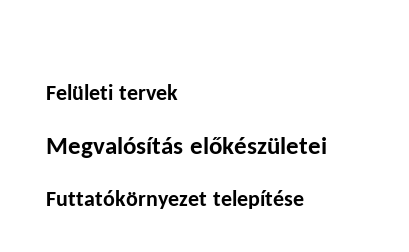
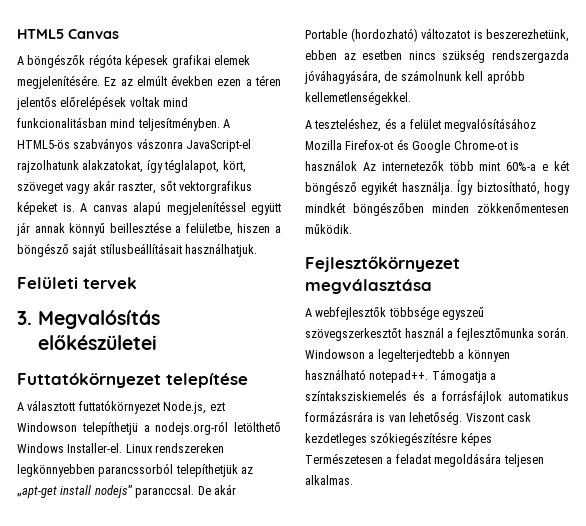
+ HTML5 Canvas
+ A böngészők régóta képesek grafikai elemek megjelenítésére. Ez az elmúlt években ezen a téren jelentős előrelépések voltak mind funkcionalitásban mind teljesítményben. A HTML5-ös szabványos vászonra JavaScript-el rajzolhatunk alakzatokat, így téglalapot, kört, szöveget vagy akár raszter, sőt vektorgrafikus képeket is. A canvas alapú megjelenítéssel együtt jár annak könnyű beillesztése a felületbe, hiszen a böngésző saját stílusbeállításait használhatjuk.
- Megvalósítás előkészületei
+ 3. Megvalósítás előkészületei
+ A választott futtatókörnyezet Node.js, ezt Windowson telepíthetjü a nodejs.org-ról letölthető Windows Installer-el. Linux rendszereken legkönnyebben parancssorból telepíthetjük az „apt-get install nodejs” paranccsal. De akár Portable (hordozható) változatot is beszerezhetünk, ebben az esetben nincs szükség rendszergazda jóváhagyására, de számolnunk kell apróbb kellemetlenségekkel.
+ A teszteléshez, és a felület megvalósításához Mozilla Firefox-ot és Google Chrome-ot is használok Az internetezők több mint 60%-a e két böngésző egyikét használja. Így biztosítható, hogy mindkét böngészőben minden zökkenőmentesen működik.
+ Fejlesztőkörnyezet megválasztása
+ A webfejlesztők többsége egyszeű szövegszerkesztőt használ a fejlesztőmunka során. Windowson a legelterjedtebb a könnyen használható notepad++. Támogatja a színtaksziskiemelés és a forrásfájlok automatikus formázásrára is van lehetőség. Viszont cask kezdetleges szókiegészítésre képes Természetesen a feladat megoldására teljesen alkalmas.

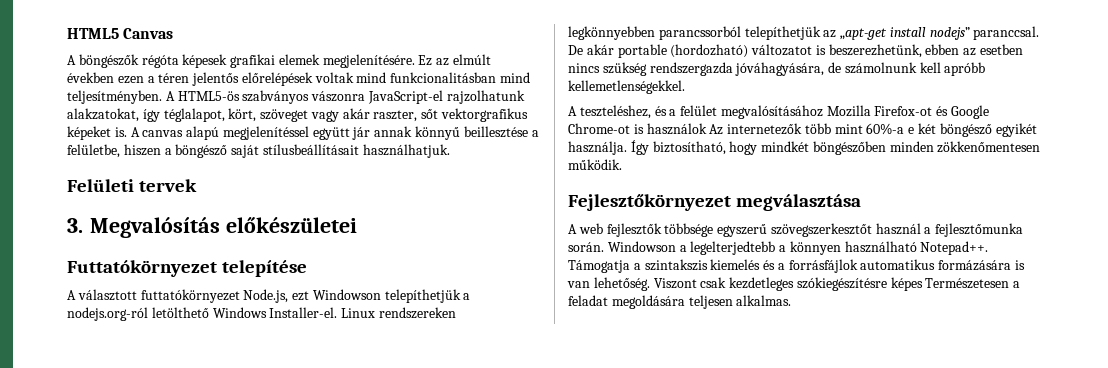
- A választott futtatókörnyezet Node.js, ezt Windowson telepíthetjü a nodejs.org-ról letölthető Windows Installer-el.
+ A választott futtatókörnyezet Node.js, ezt Windowson telepíthetjük a nodejs.org-ról letölthető Windows Installer-el.
- De akár Portable (hordozható) változatot is beszerezhetünk, ebben az esetben nincs szükség rendszergazda jóváhagyására, de számolnunk kell apróbb kellemetlenségekkel.
+ De akár portable (hordozható) változatot is beszerezhetünk, ebben az esetben nincs szükség rendszergazda jóváhagyására, de számolnunk kell apróbb kellemetlenségekkel.
- A webfejlesztők többsége egyszeű szövegszerkesztőt használ a fejlesztőmunka során.
+ A web fejlesztők többsége egyszerű szövegszerkesztőt használ a fejlesztőmunka során.
- Windowson a legelterjedtebb a könnyen használható notepad++.
+ Windowson a legelterjedtebb a könnyen használható Notepad++.
- Támogatja a színtaksziskiemelés és a forrásfájlok automatikus formázásrára is van lehetőség.
+ Támogatja a szintakszis kiemelés és a forrásfájlok automatikus formázására is van lehetőség.
- Viszont cask kezdetleges szókiegészítésre képes Természetesen a feladat megoldására teljesen alkalmas.
+ Viszont csak kezdetleges szókiegészítésre képes Természetesen a feladat megoldására teljesen alkalmas.

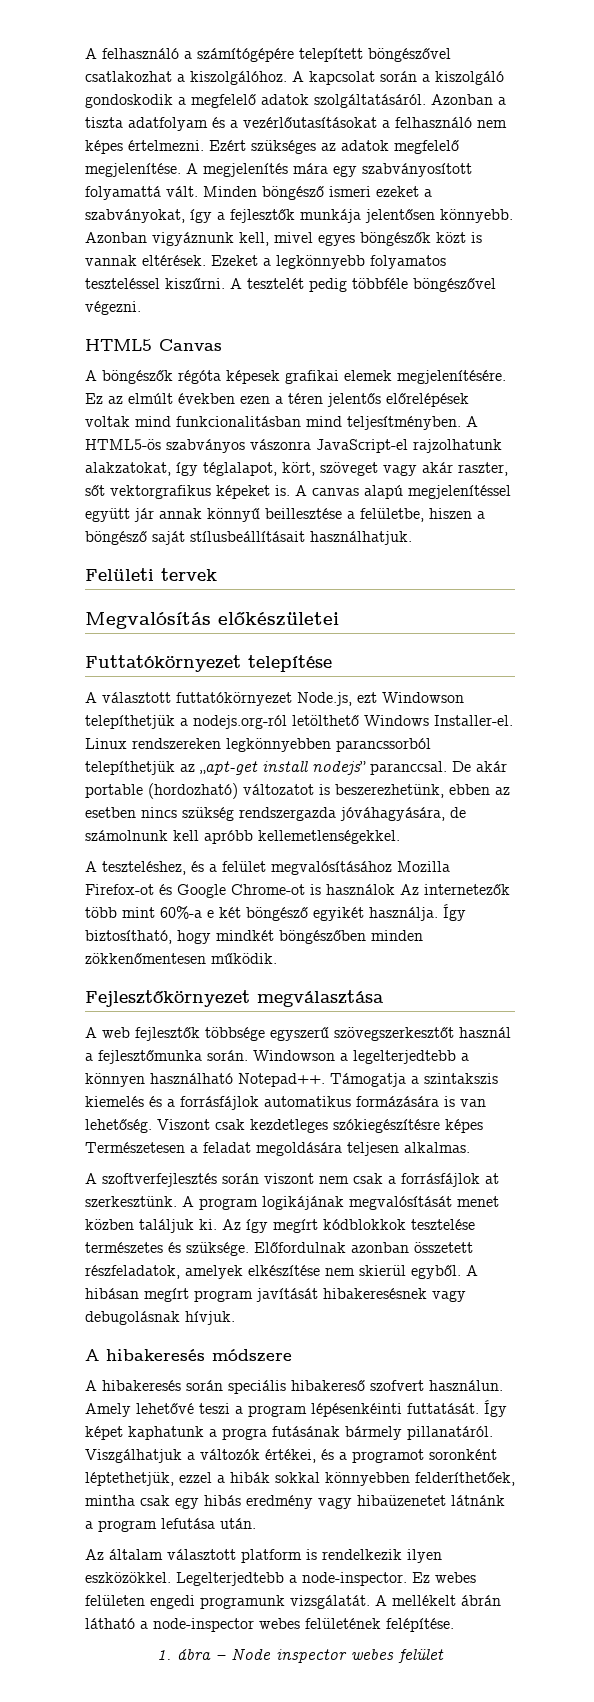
+ A felhasználó a számítógépére telepített böngészővel csatlakozhat a kiszolgálóhoz. A kapcsolat során a kiszolgáló gondoskodik a megfelelő adatok szolgáltatásáról. Azonban a tiszta adatfolyam és a vezérlőutasításokat a felhasználó nem képes értelmezni. Ezért szükséges az adatok megfelelő megjelenítése. A megjelenítés mára egy szabványosított folyamattá vált. Minden böngésző ismeri ezeket a szabványokat, így a fejlesztők munkája jelentősen könnyebb. Azonban vigyáznunk kell, mivel egyes böngészők közt is vannak eltérések. Ezeket a legkönnyebb folyamatos teszteléssel kiszűrni. A tesztelét pedig többféle böngészővel végezni.
- 3. Megvalósítás előkészületei
+ Megvalósítás előkészületei
+ A szoftverfejlesztés során viszont nem csak a forrásfájlok at szerkesztünk. A program logikájának megvalósítását menet közben találjuk ki. Az így megírt kódblokkok tesztelése természetes és szüksége. Előfordulnak azonban összetett részfeladatok, amelyek elkészítése nem skierül egyből. A hibásan megírt program javítását hibakeresésnek vagy debugolásnak hívjuk.
+ A hibakeresés módszere
+ A hibakeresés során speciális hibakereső szofvert használun. Amely lehetővé teszi a program lépésenkéinti futtatását. Így képet kaphatunk a progra futásának bármely pillanatáról. Viszgálhatjuk a változók értékei, és a programot soronként léptethetjük, ezzel a hibák sokkal könnyebben felderíthetőek, mintha csak egy hibás eredmény vagy hibaüzenetet látnánk a program lefutása után.
+ Az általam választott platform is rendelkezik ilyen eszközökkel. Legelterjedtebb a node-inspector. Ez webes felületen engedi programunk vizsgálatát. A mellékelt ábrán látható a node-inspector webes felületének felépítése.
+ 1. ábra – Node inspector webes felület

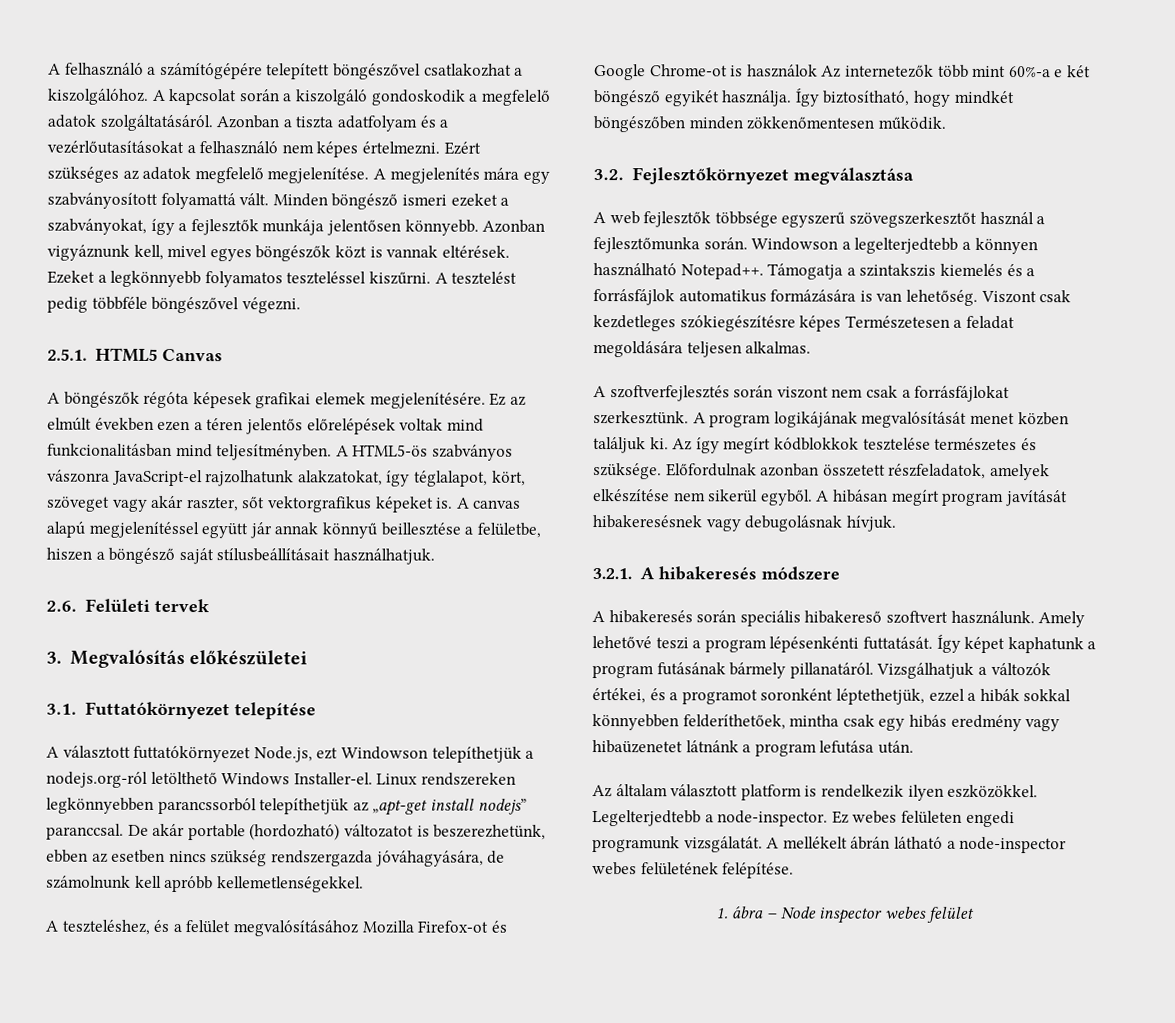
- A tesztelét pedig többféle böngészővel végezni.
+ A tesztelést pedig többféle böngészővel végezni.
- HTML5 Canvas
+ 2.5.1. HTML5 Canvas
- Felületi tervek
+ 2.6. Felületi tervek
- Megvalósítás előkészületei
+ 3. Megvalósítás előkészületei
- Futtatókörnyezet telepítése
+ 3.1. Futtatókörnyezet telepítése
- Fejlesztőkörnyezet megválasztása
+ 3.2. Fejlesztőkörnyezet megválasztása
- A szoftverfejlesztés során viszont nem csak a forrásfájlok at szerkesztünk.
+ A szoftverfejlesztés során viszont nem csak a forrásfájlokat szerkesztünk.
- Előfordulnak azonban összetett részfeladatok, amelyek elkészítése nem skierül egyből.
+ Előfordulnak azonban összetett részfeladatok, amelyek elkészítése nem sikerül egyből.
- A hibakeresés módszere
+ 3.2.1. A hibakeresés módszere
- A hibakeresés során speciális hibakereső szofvert használun.
+ A hibakeresés során speciális hibakereső szoftvert használunk.
- Amely lehetővé teszi a program lépésenkéinti futtatását.
+ Amely lehetővé teszi a program lépésenkénti futtatását.
- Így képet kaphatunk a progra futásának bármely pillanatáról.
+ Így képet kaphatunk a program futásának bármely pillanatáról.
- Viszgálhatjuk a változók értékei, és a programot soronként léptethetjük, ezzel a hibák sokkal könnyebben felderíthetőek, mintha csak egy hibás eredmény vagy hibaüzenetet látnánk a program lefutása után.
+ Vizsgálhatjuk a változók értékei, és a programot soronként léptethetjük, ezzel a hibák sokkal könnyebben felderíthetőek, mintha csak egy hibás eredmény vagy hibaüzenetet látnánk a program lefutása után.

